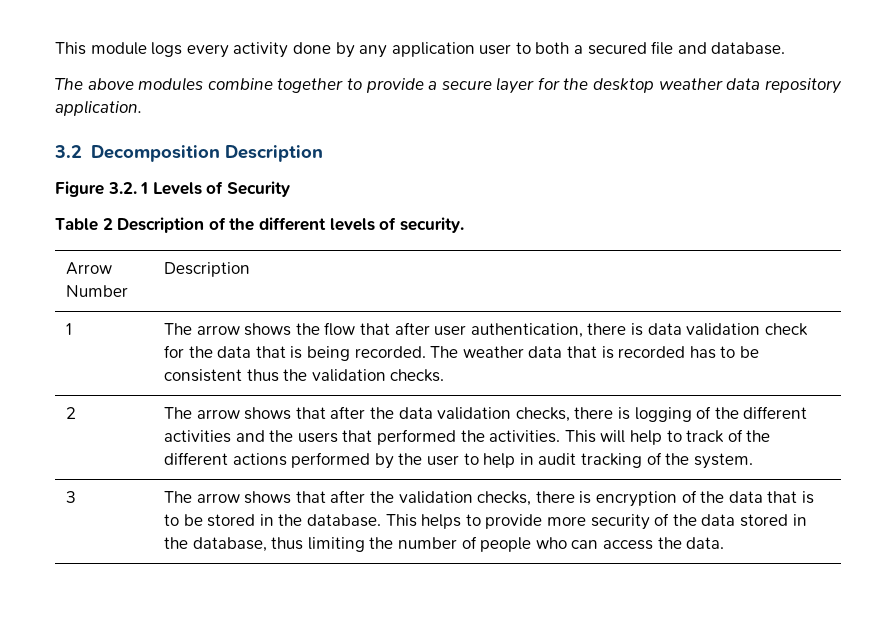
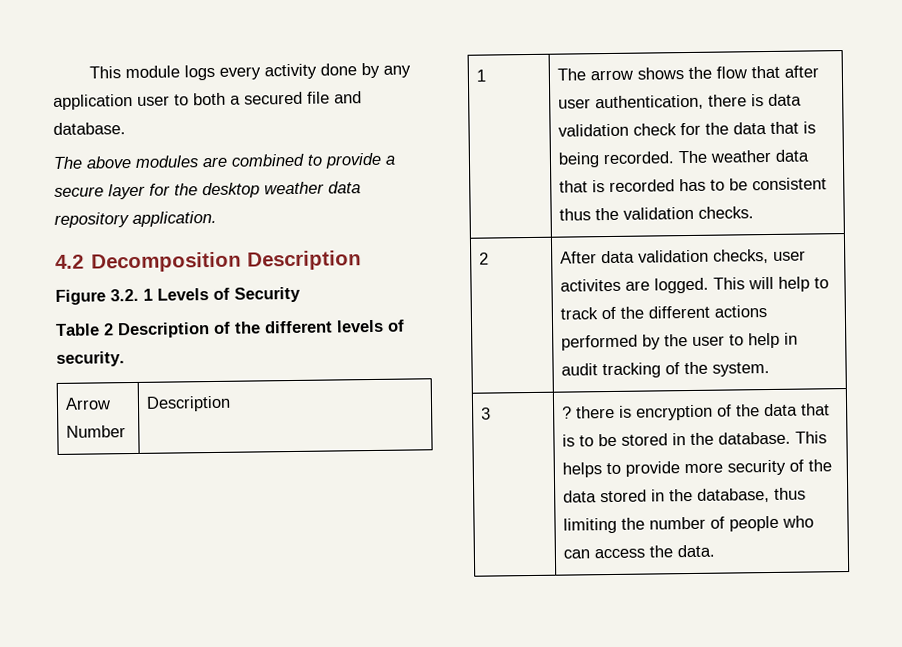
- The above modules combine together to provide a secure layer for the desktop weather data repository application.
+ The above modules are combined to provide a secure layer for the desktop weather data repository application.
- 3.2 Decomposition Description
+ 4.2 Decomposition Description
- The arrow shows that after the data validation checks, there is logging of the different activities and the users that performed the activities.
+ After data validation checks, user activites are logged.
- The arrow shows that after the validation checks, there is encryption of the data that is to be stored in the database.
+ ? there is encryption of the data that is to be stored in the database.

